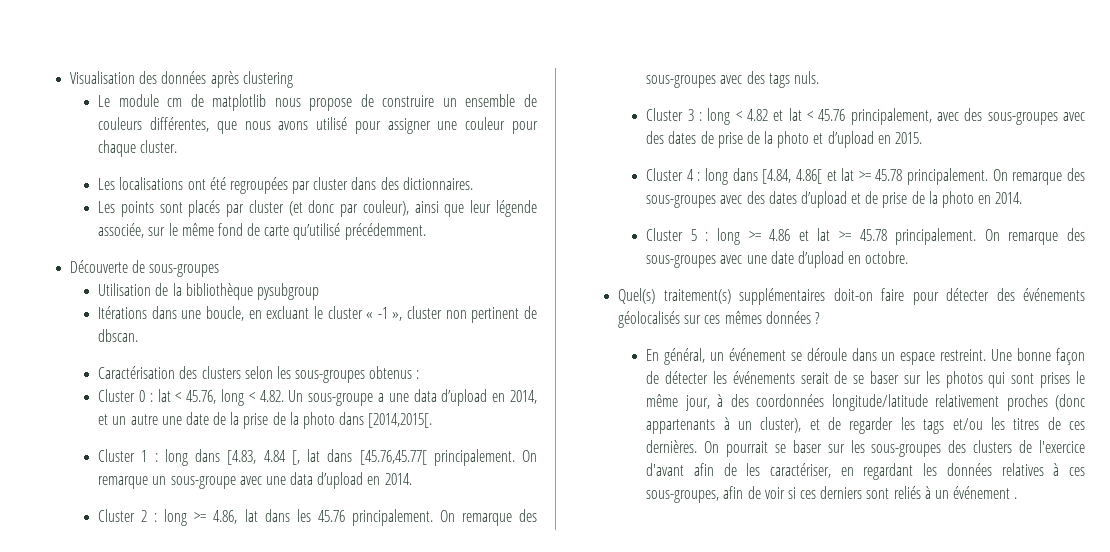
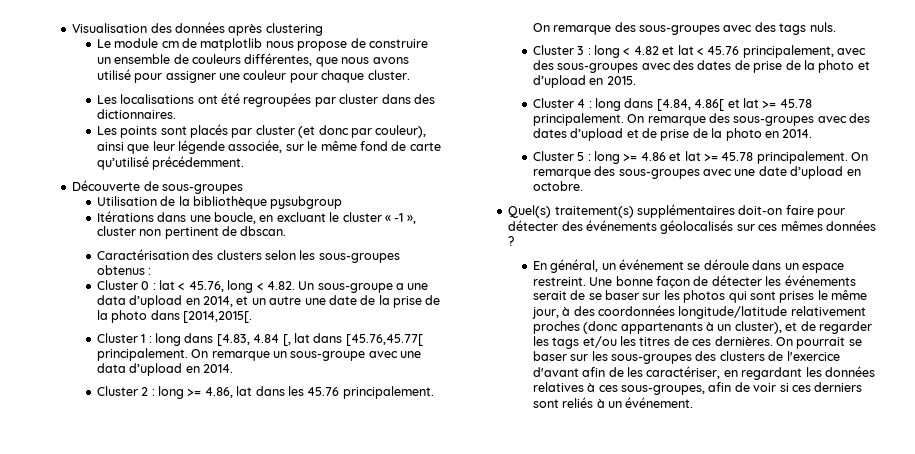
- On pourrait se baser sur les sous-groupes des clusters de l'exercice d'avant afin de les caractériser, en regardant les données relatives à ces sous-groupes, afin de voir si ces derniers sont reliés à un événement .
+ On pourrait se baser sur les sous-groupes des clusters de l'exercice d'avant afin de les caractériser, en regardant les données relatives à ces sous-groupes, afin de voir si ces derniers sont reliés à un événement.

